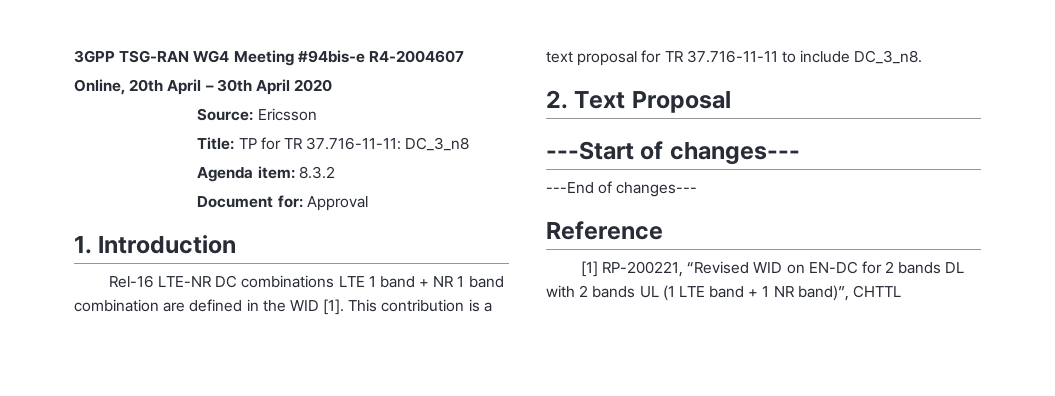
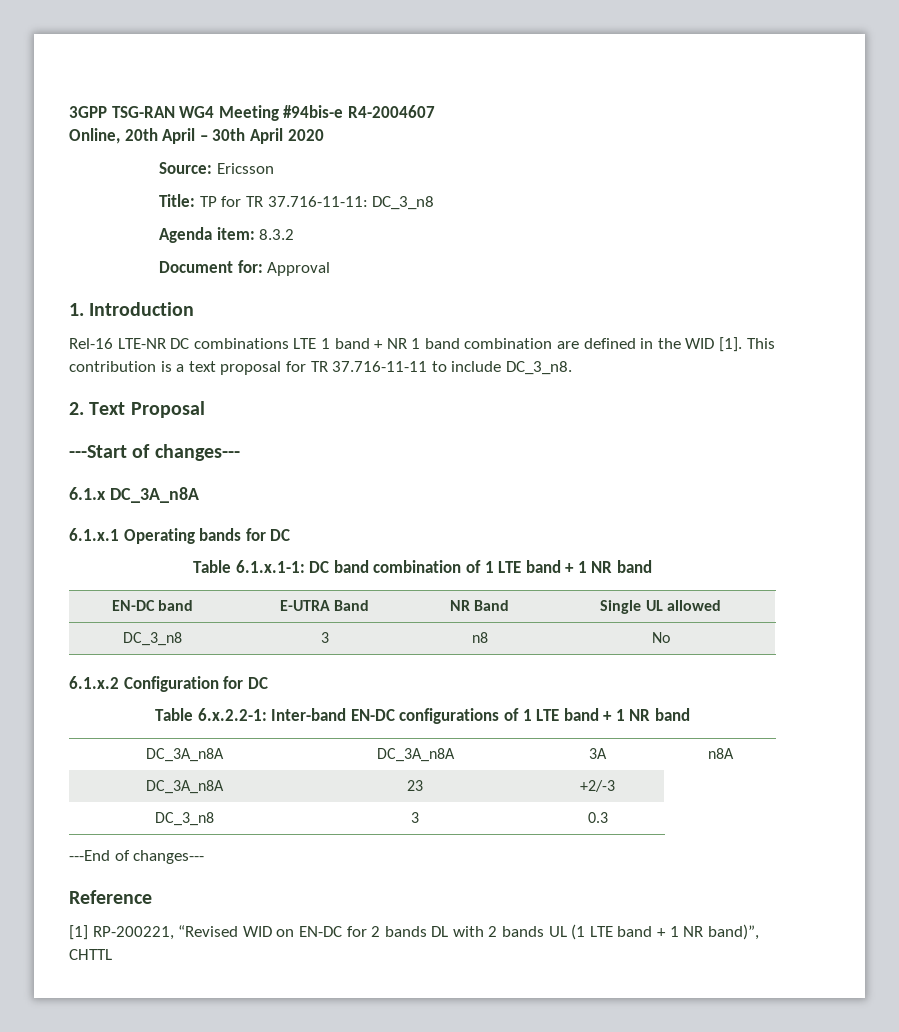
+ 6.1.x DC_3A_n8A
+ 6.1.x.1 Operating bands for DC
+ Table 6.1.x.1-1: DC band combination of 1 LTE band + 1 NR band
+ EN-DC band | E-UTRA Band | NR Band | Single UL allowed
+ DC_3_n8 | 3 | n8 | No
+ 6.1.x.2 Configuration for DC
+ Table 6.x.2.2-1: Inter-band EN-DC configurations of 1 LTE band + 1 NR band
+ DC_3A_n8A | DC_3A_n8A | 3A | n8A
+ DC_3A_n8A | 23 | +2/-3
+ DC_3_n8 | 3 | 0.3

